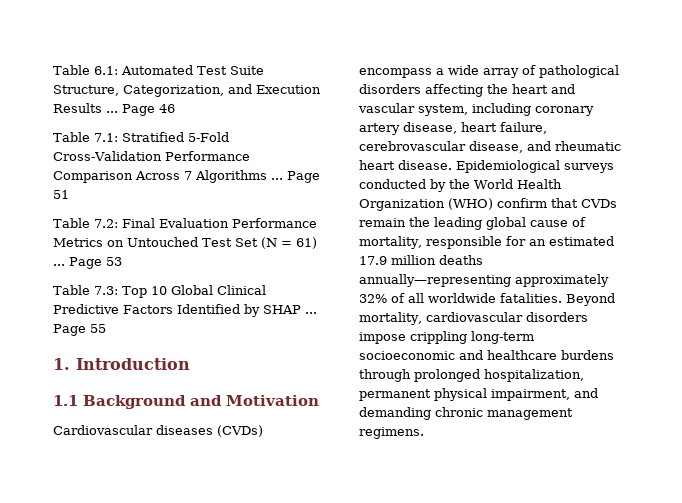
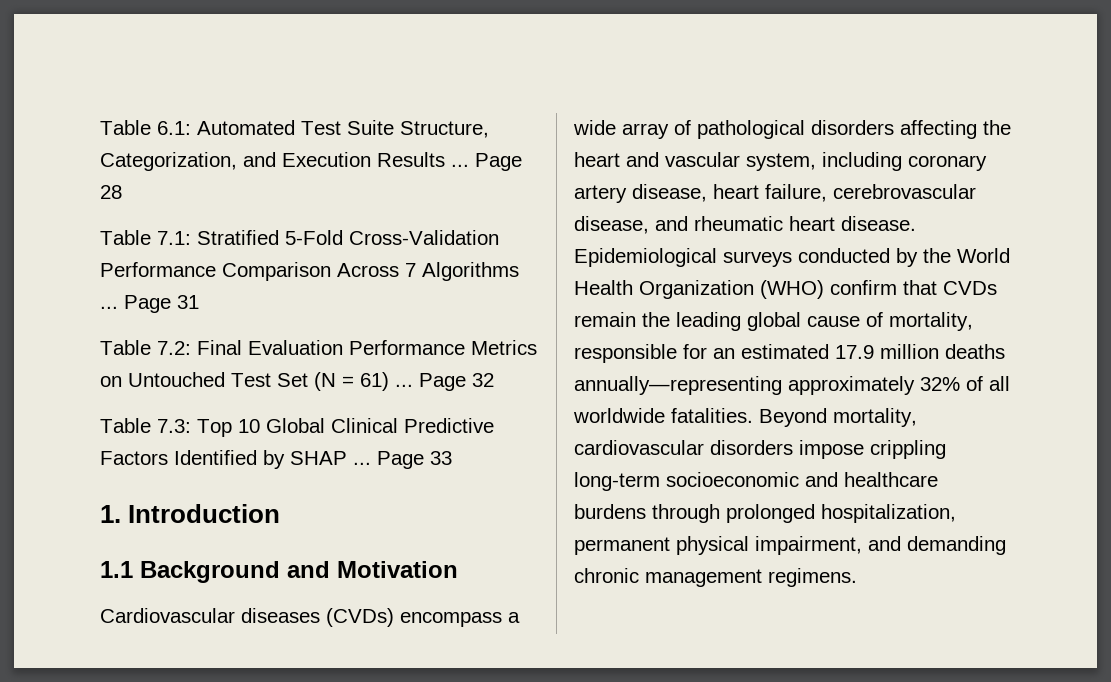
- Page 46
+ Page 28
- Page 51
+ Page 31
- Page 53
+ Page 32
- Page 55
+ Page 33

